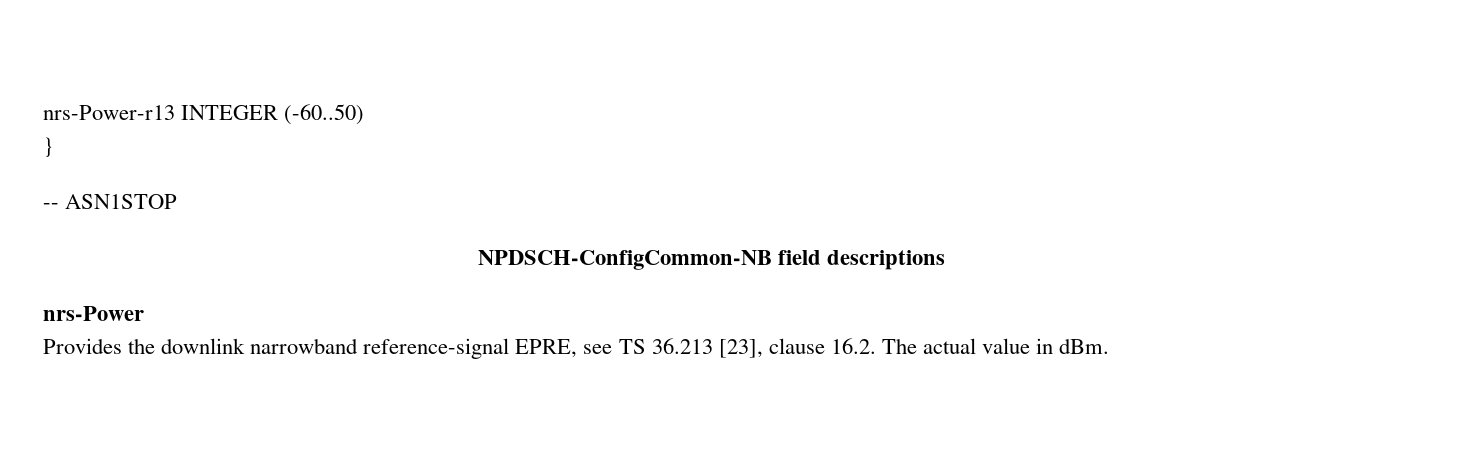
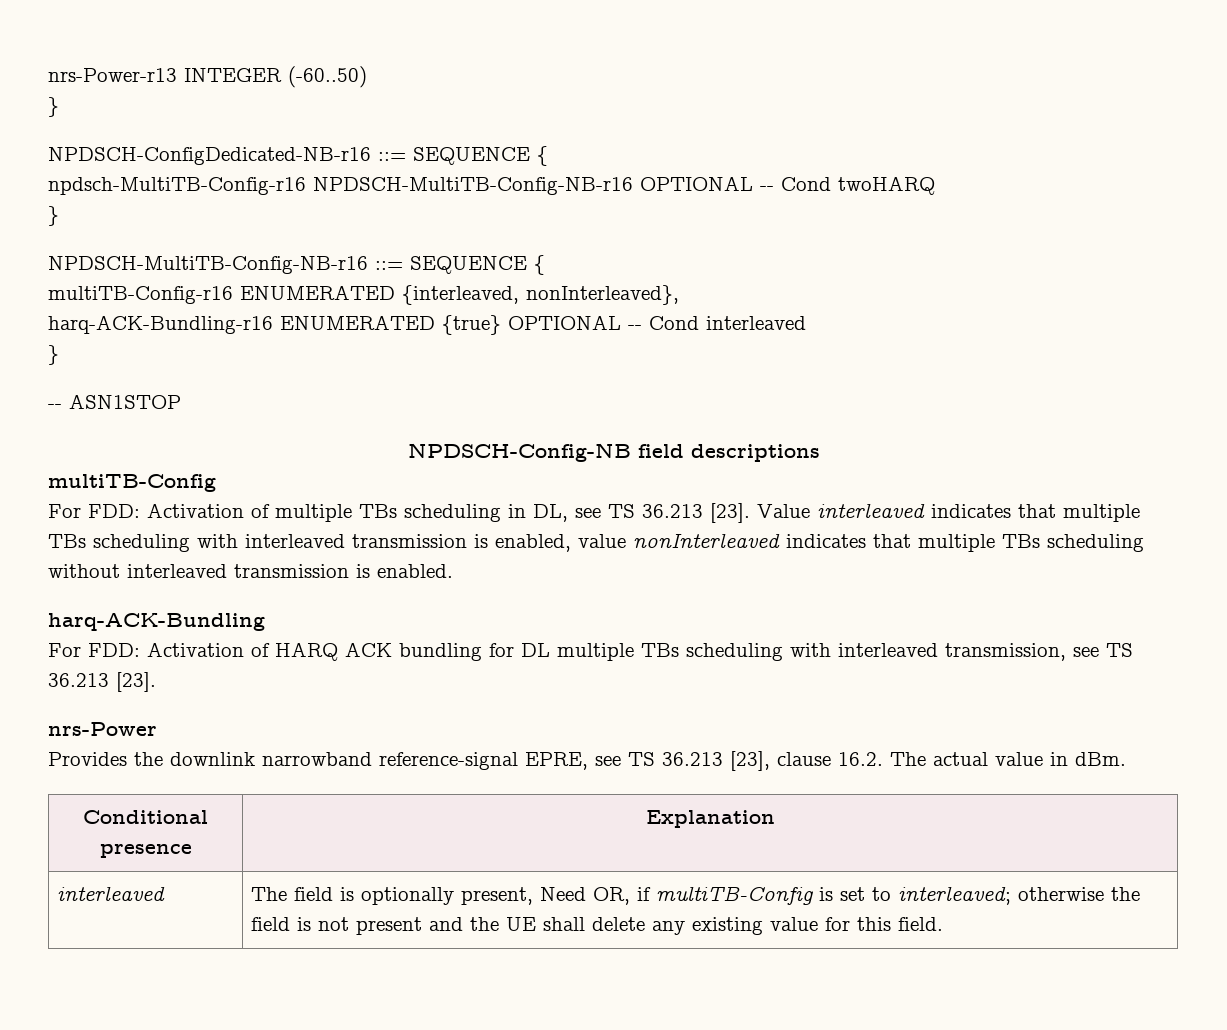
+ NPDSCH-ConfigDedicated-NB-r16 ::= SEQUENCE {
+ npdsch-MultiTB-Config-r16 NPDSCH-MultiTB-Config-NB-r16 OPTIONAL -- Cond twoHARQ
+ }
+ NPDSCH-MultiTB-Config-NB-r16 ::= SEQUENCE {
+ multiTB-Config-r16 ENUMERATED {interleaved, nonInterleaved},
+ harq-ACK-Bundling-r16 ENUMERATED {true} OPTIONAL -- Cond interleaved
+ }
- NPDSCH-ConfigCommon-NB field descriptions
+ NPDSCH-Config-NB field descriptions
+ multiTB-Config
+ For FDD: Activation of multiple TBs scheduling in DL, see TS 36.213 [23]. Value interleaved indicates that multiple TBs scheduling with interleaved transmission is enabled, value nonInterleaved indicates that multiple TBs scheduling without interleaved transmission is enabled.
+ harq-ACK-Bundling
+ For FDD: Activation of HARQ ACK bundling for DL multiple TBs scheduling with interleaved transmission, see TS 36.213 [23].
+ Conditional presence | Explanation
+ interleaved | The field is optionally present, Need OR, if multiTB-Config is set to interleaved; otherwise the field is not present and the UE shall delete any existing value for this field.

